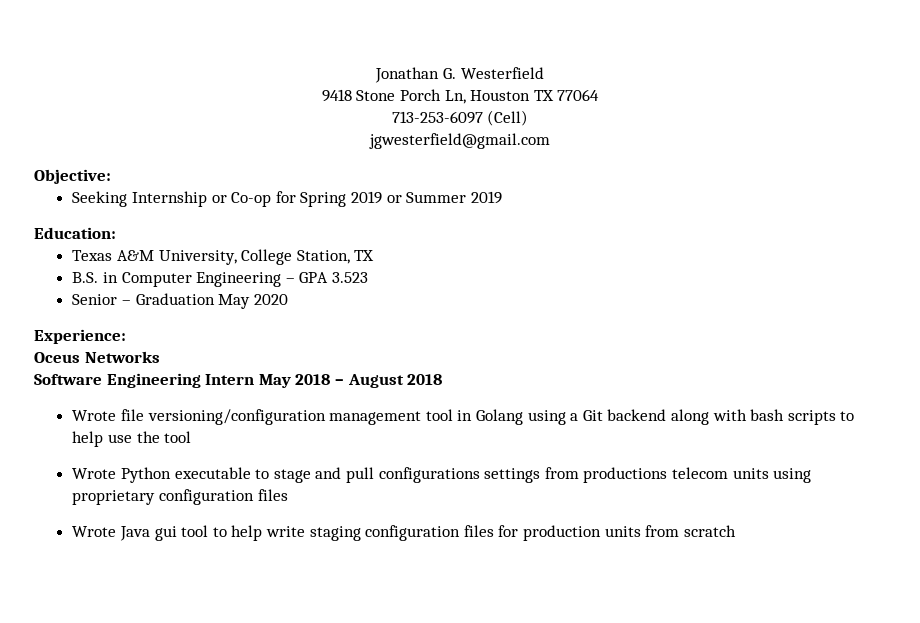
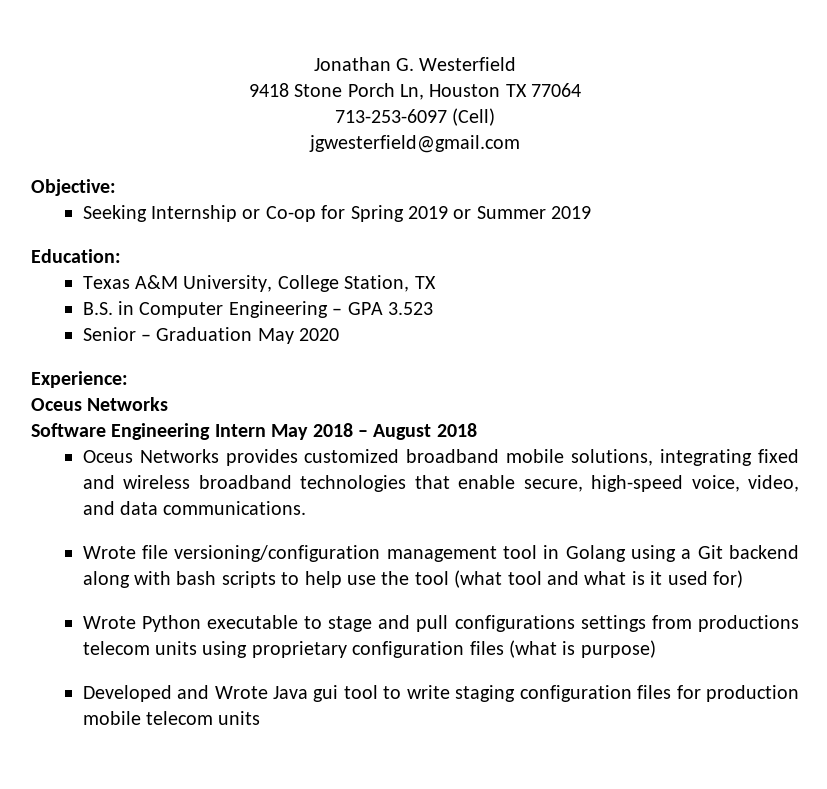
+ Oceus Networks provides customized broadband mobile solutions, integrating fixed and wireless broadband technologies that enable secure, high-speed voice, video, and data communications.
- Wrote file versioning/configuration management tool in Golang using a Git backend along with bash scripts to help use the tool
+ Wrote file versioning/configuration management tool in Golang using a Git backend along with bash scripts to help use the tool (what tool and what is it used for)
- Wrote Python executable to stage and pull configurations settings from productions telecom units using proprietary configuration files
- Wrote Java gui tool to help write staging configuration files for production units from scratch
+ Wrote Python executable to stage and pull configurations settings from productions telecom units using proprietary configuration files (what is purpose)
+ Developed and Wrote Java gui tool to write staging configuration files for production mobile telecom units

